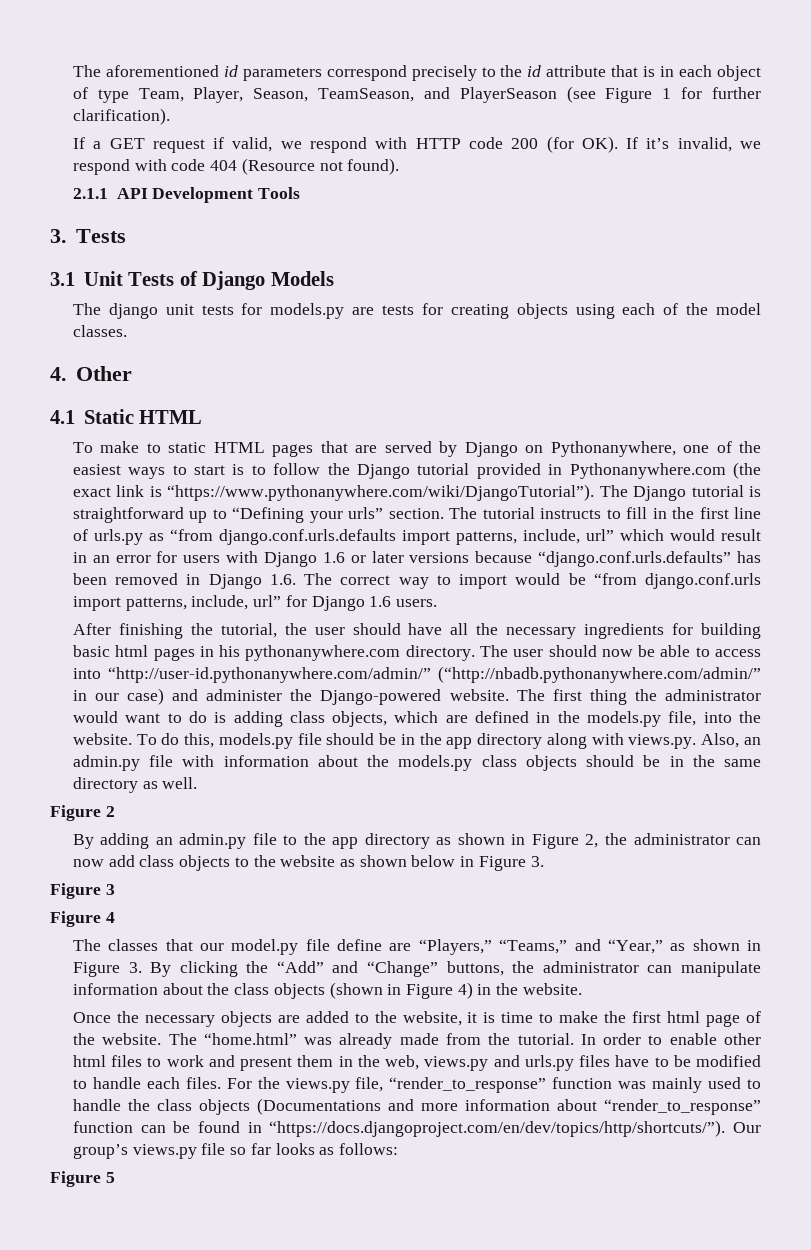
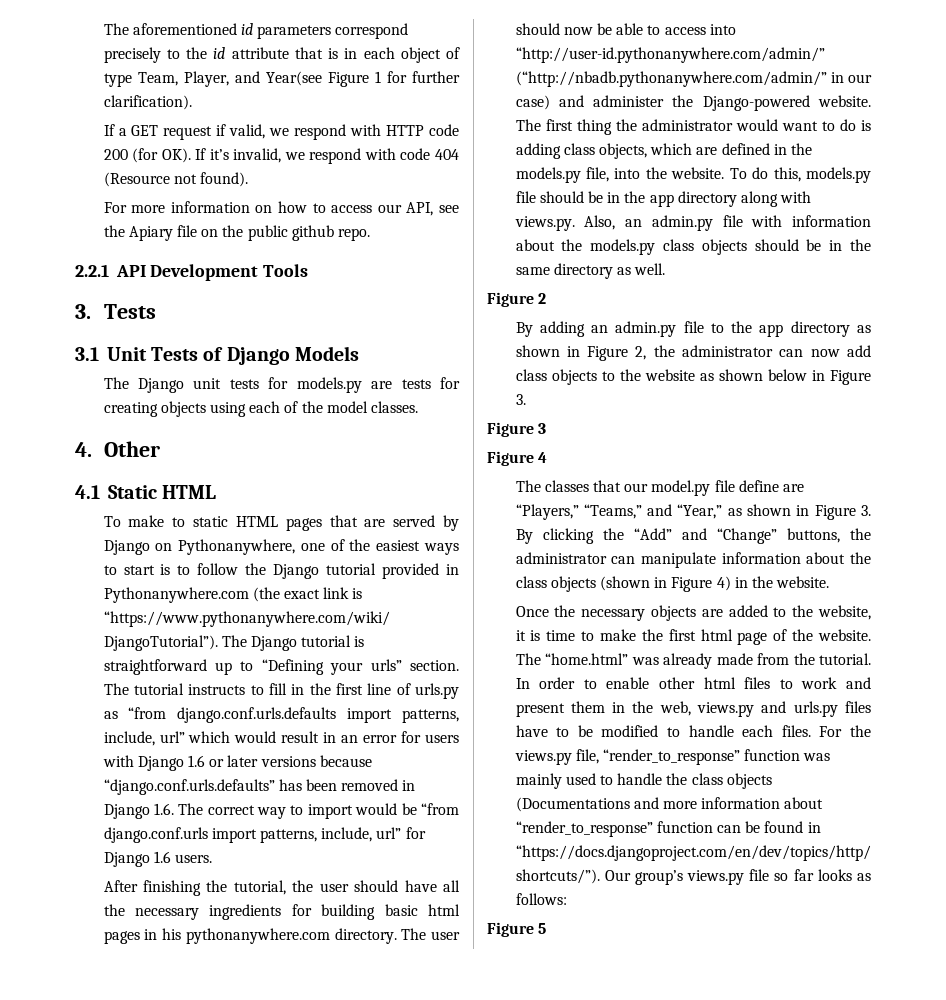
- The aforementioned id parameters correspond precisely to the id attribute that is in each object of type Team, Player, Season, TeamSeason, and PlayerSeason (see Figure 1 for further clarification).
+ The aforementioned id parameters correspond precisely to the id attribute that is in each object of type Team, Player, and Year(see Figure 1 for further clarification).
- 2.1.1 API Development Tools
+ For more information on how to access our API, see the Apiary file on the public github repo.
+ 2.2.1 API Development Tools
- The django unit tests for models.py are tests for creating objects using each of the model classes.
+ The Django unit tests for models.py are tests for creating objects using each of the model classes.

